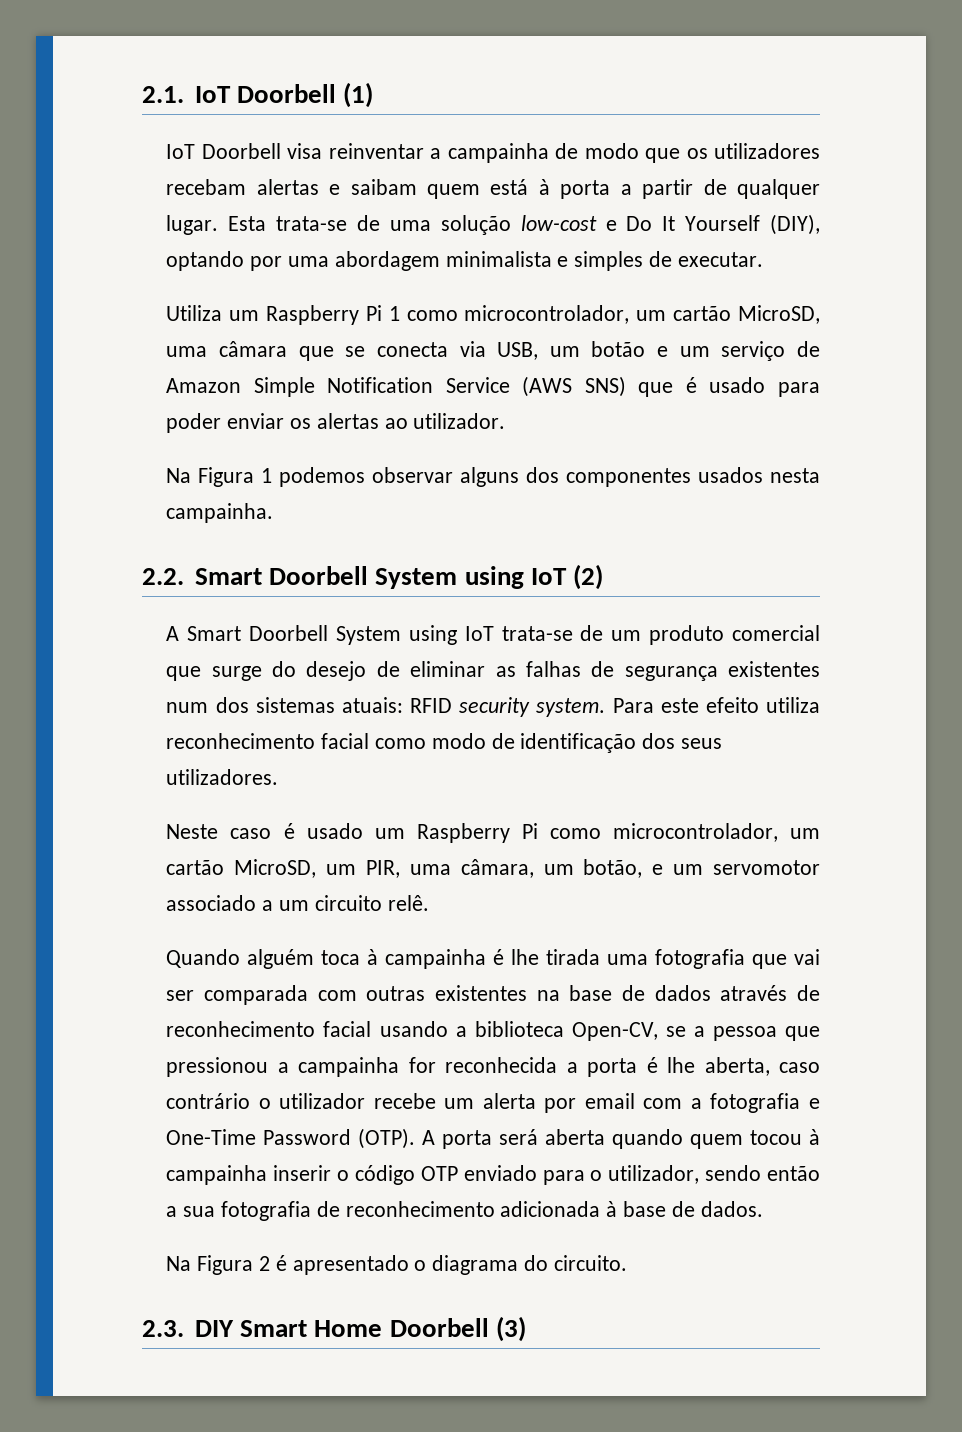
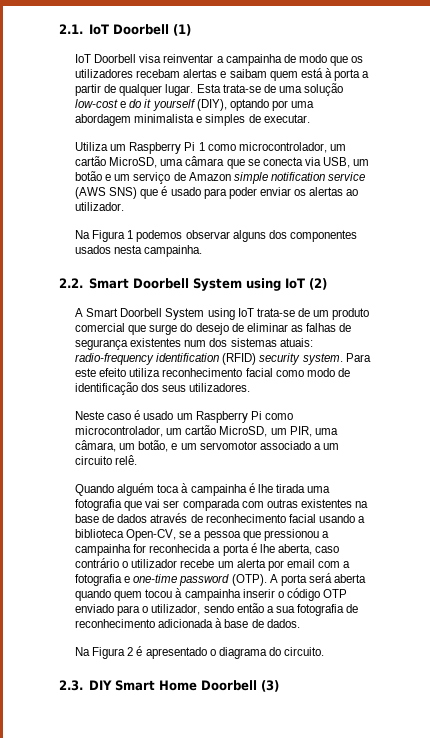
- Esta trata-se de uma solução low-cost e Do It Yourself (DIY), optando por uma abordagem minimalista e simples de executar.
+ Esta trata-se de uma solução low-cost e do it yourself (DIY), optando por uma abordagem minimalista e simples de executar.
- Utiliza um Raspberry Pi 1 como microcontrolador, um cartão MicroSD, uma câmara que se conecta via USB, um botão e um serviço de Amazon Simple Notification Service (AWS SNS) que é usado para poder enviar os alertas ao utilizador.
+ Utiliza um Raspberry Pi 1 como microcontrolador, um cartão MicroSD, uma câmara que se conecta via USB, um botão e um serviço de Amazon simple notification service (AWS SNS) que é usado para poder enviar os alertas ao utilizador.
- A Smart Doorbell System using IoT trata-se de um produto comercial que surge do desejo de eliminar as falhas de segurança existentes num dos sistemas atuais: RFID security system.
+ A Smart Doorbell System using IoT trata-se de um produto comercial que surge do desejo de eliminar as falhas de segurança existentes num dos sistemas atuais: radio-frequency identification (RFID) security system.
- Quando alguém toca à campainha é lhe tirada uma fotografia que vai ser comparada com outras existentes na base de dados através de reconhecimento facial usando a biblioteca Open-CV, se a pessoa que pressionou a campainha for reconhecida a porta é lhe aberta, caso contrário o utilizador recebe um alerta por email com a fotografia e One-Time Password (OTP).
+ Quando alguém toca à campainha é lhe tirada uma fotografia que vai ser comparada com outras existentes na base de dados através de reconhecimento facial usando a biblioteca Open-CV, se a pessoa que pressionou a campainha for reconhecida a porta é lhe aberta, caso contrário o utilizador recebe um alerta por email com a fotografia e one-time password (OTP).

